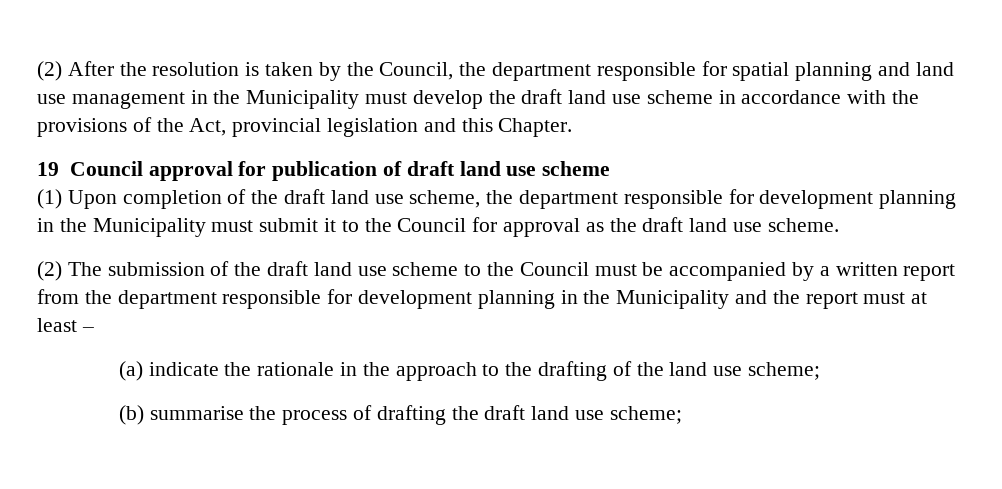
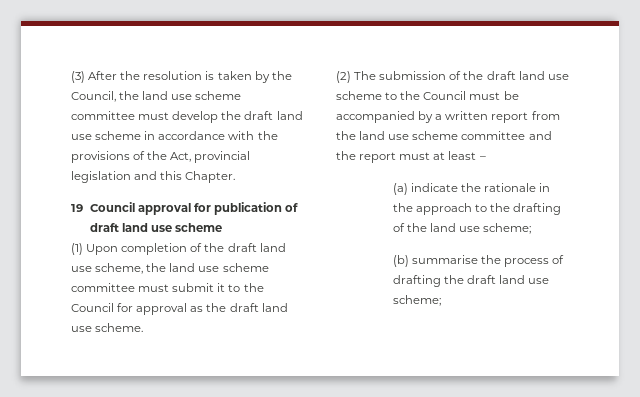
- (2) After the resolution is taken by the Council, the department responsible for spatial planning and land use management in the Municipality must develop the draft land use scheme in accordance with the provisions of the Act, provincial legislation and this Chapter.
+ (3) After the resolution is taken by the Council, the land use scheme committee must develop the draft land use scheme in accordance with the provisions of the Act, provincial legislation and this Chapter.
- (1) Upon completion of the draft land use scheme, the department responsible for development planning in the Municipality must submit it to the Council for approval as the draft land use scheme.
+ (1) Upon completion of the draft land use scheme, the land use scheme committee must submit it to the Council for approval as the draft land use scheme.
- (2) The submission of the draft land use scheme to the Council must be accompanied by a written report from the department responsible for development planning in the Municipality and the report must at least –
+ (2) The submission of the draft land use scheme to the Council must be accompanied by a written report from the land use scheme committee and the report must at least –

